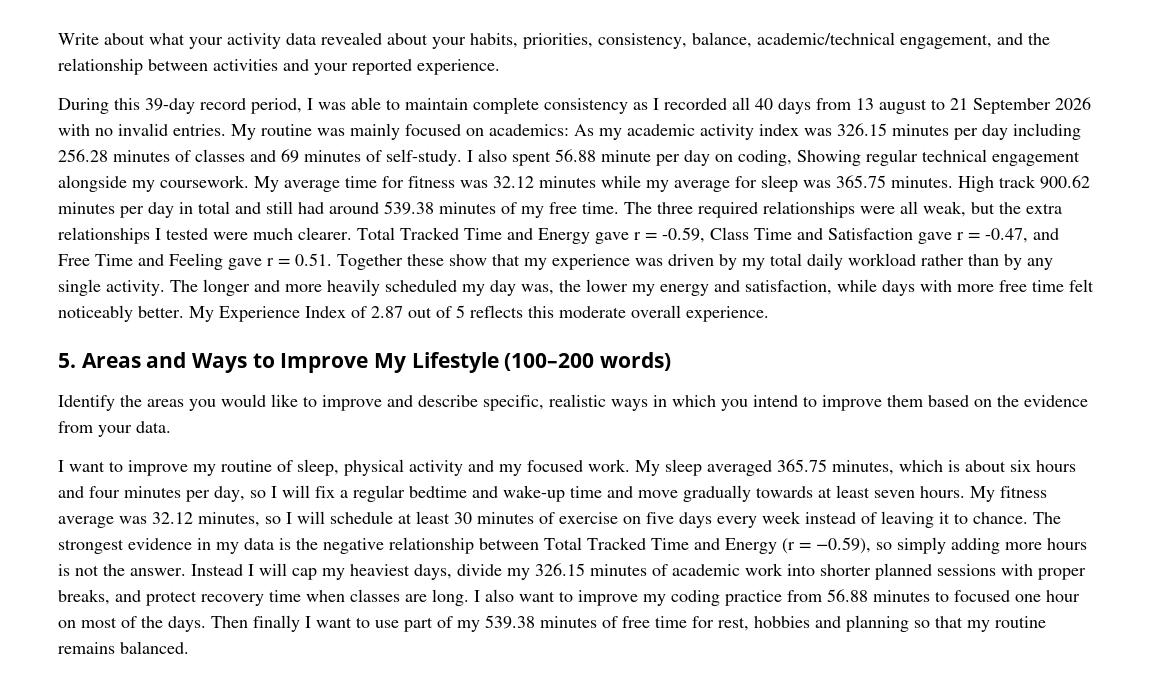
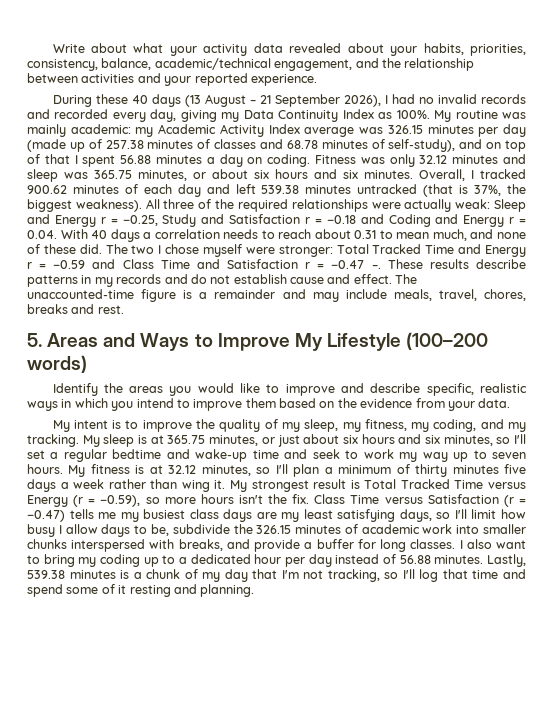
- During this 39-day record period, I was able to maintain complete consistency as I recorded all 40 days from 13 august to 21 September 2026 with no invalid entries. My routine was mainly focused on academics: As my academic activity index was 326.15 minutes per day including 256.28 minutes of classes and 69 minutes of self-study. I also spent 56.88 minute per day on coding, Showing regular technical engagement alongside my coursework. My average time for fitness was 32.12 minutes while my average for sleep was 365.75 minutes. High track 900.62 minutes per day in total and still had around 539.38 minutes of my free time. The three required relationships were all weak, but the extra relationships I tested were much clearer. Total Tracked Time and Energy gave r = -0.59, Class Time and Satisfaction gave r = -0.47, and Free Time and Feeling gave r = 0.51. Together these show that my experience was driven by my total daily workload rather than by any single activity. The longer and more heavily scheduled my day was, the lower my energy and satisfaction, while days with more free time felt noticeably better. My Experience Index of 2.87 out of 5 reflects this moderate overall experience.
+ During these 40 days (13 August – 21 September 2026), I had no invalid records and recorded every day, giving my Data Continuity Index as 100%. My routine was mainly academic: my Academic Activity Index average was 326.15 minutes per day (made up of 257.38 minutes of classes and 68.78 minutes of self-study), and on top of that I spent 56.88 minutes a day on coding. Fitness was only 32.12 minutes and sleep was 365.75 minutes, or about six hours and six minutes. Overall, I tracked 900.62 minutes of each day and left 539.38 minutes untracked (that is 37%, the biggest weakness). All three of the required relationships were actually weak: Sleep and Energy r = −0.25, Study and Satisfaction r = −0.18 and Coding and Energy r = 0.04. With 40 days a correlation needs to reach about 0.31 to mean much, and none of these did. The two I chose myself were stronger: Total Tracked Time and Energy r = −0.59 and Class Time and Satisfaction r = −0.47 –. These results describe patterns in my records and do not establish cause and effect. The unaccounted-time figure is a remainder and may include meals, travel, chores, breaks and rest.
- I want to improve my routine of sleep, physical activity and my focused work. My sleep averaged 365.75 minutes, which is about six hours and four minutes per day, so I will fix a regular bedtime and wake-up time and move gradually towards at least seven hours.
+ My intent is to improve the quality of my sleep, my fitness, my coding, and my tracking. My sleep is at 365.75 minutes, or just about six hours and six minutes, so I'll set a regular bedtime and wake-up time and seek to work my way up to seven hours.
- My fitness average was 32.12 minutes, so I will schedule at least 30 minutes of exercise on five days every week instead of leaving it to chance. The strongest evidence in my data is the negative relationship between Total Tracked Time and Energy (r = −0.59), so simply adding more hours is not the answer. Instead I will cap my heaviest days, divide my 326.15 minutes of academic work into shorter planned sessions with proper breaks, and protect recovery time when classes are long.
+ My fitness is at 32.12 minutes, so I'll plan a minimum of thirty minutes five days a week rather than wing it. My strongest result is Total Tracked Time versus Energy (r = −0.59), so more hours isn't the fix. Class Time versus Satisfaction (r = −0.47) tells me my busiest class days are my least satisfying days, so I'll limit how busy I allow days to be, subdivide the 326.15 minutes of academic work into smaller chunks interspersed with breaks, and provide a buffer for long classes.
- I also want to improve my coding practice from 56.88 minutes to focused one hour on most of the days. Then finally I want to use part of my 539.38 minutes of free time for rest, hobbies and planning so that my routine remains balanced.
+ I also want to bring my coding up to a dedicated hour per day instead of 56.88 minutes. Lastly, 539.38 minutes is a chunk of my day that I'm not tracking, so I'll log that time and spend some of it resting and planning.

